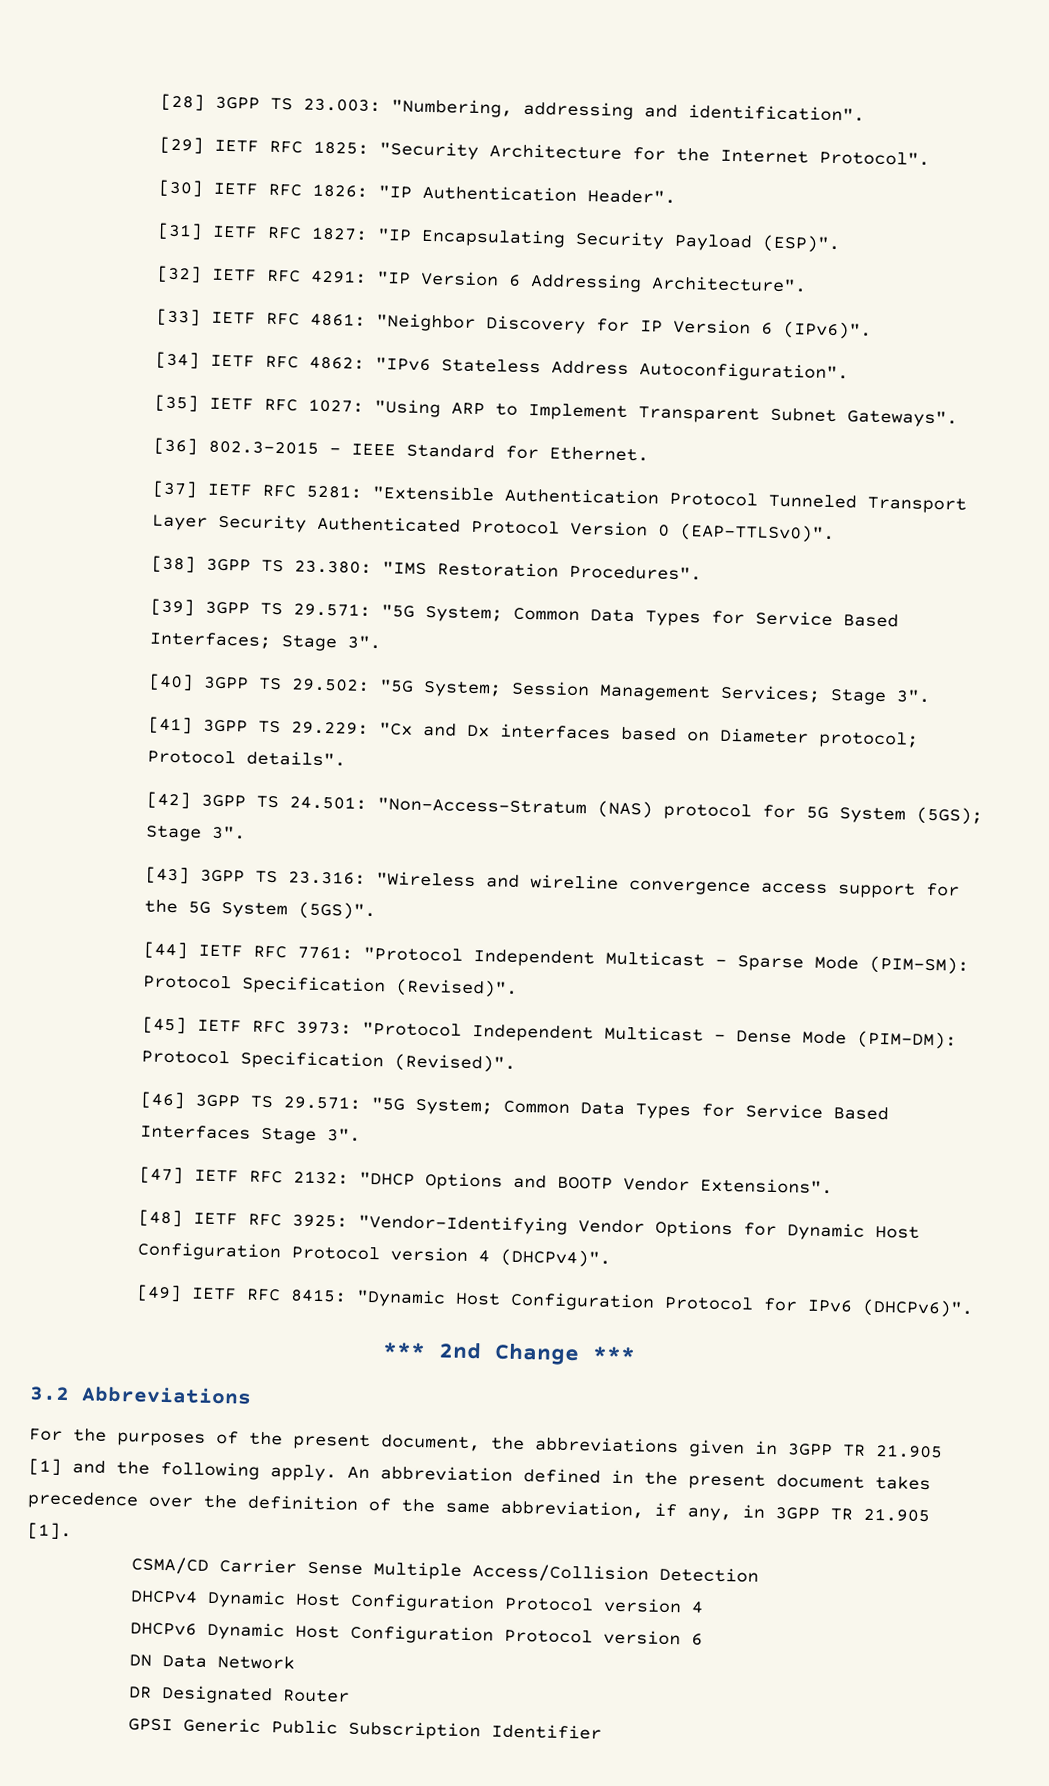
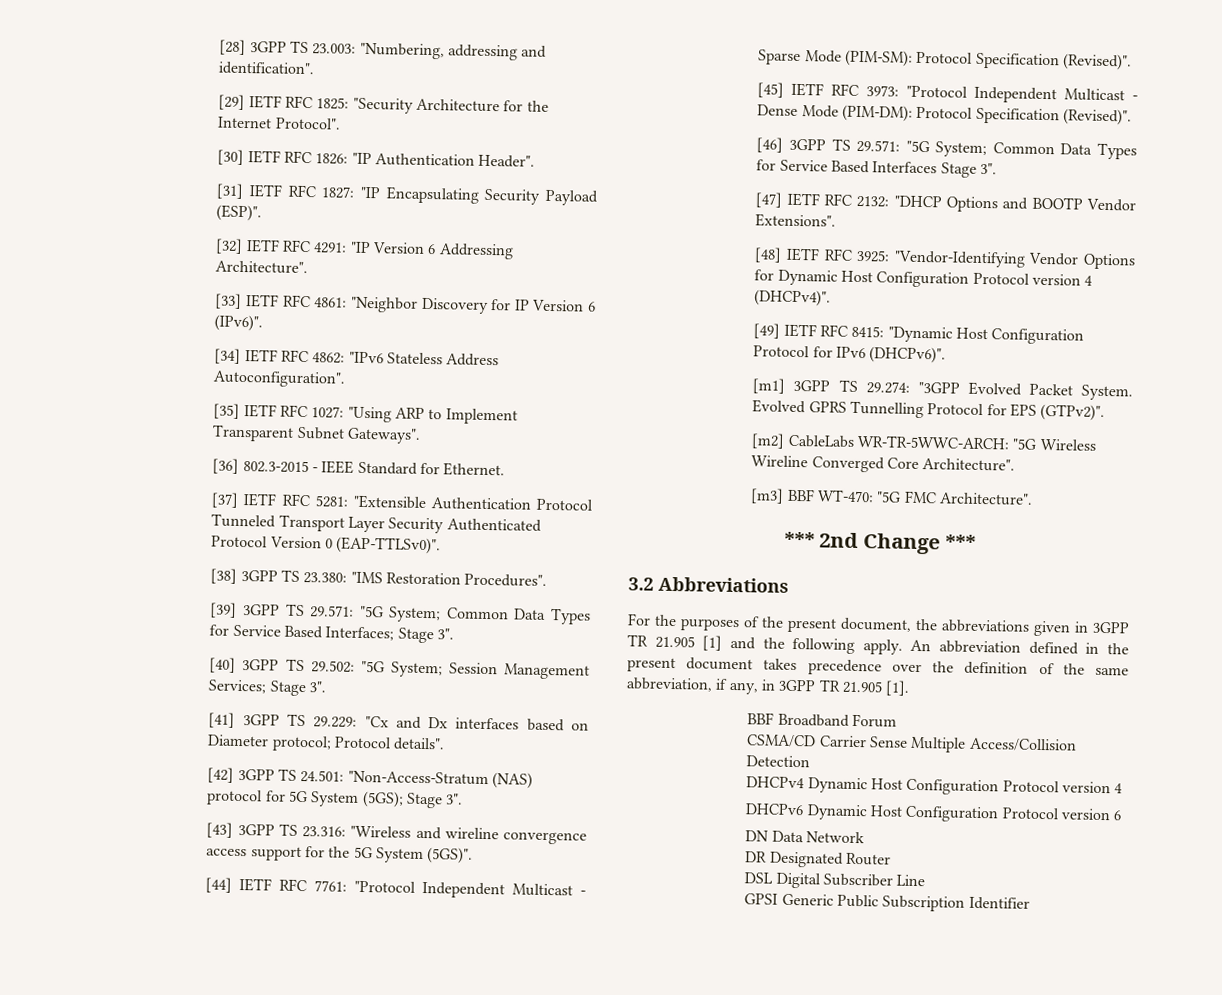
+ [m1] 3GPP TS 29.274: "3GPP Evolved Packet System. Evolved GPRS Tunnelling Protocol for EPS (GTPv2)".
+ [m2] CableLabs WR-TR-5WWC-ARCH: "5G Wireless Wireline Converged Core Architecture".
+ [m3] BBF WT-470: "5G FMC Architecture".
+ BBF Broadband Forum
+ DSL Digital Subscriber Line

